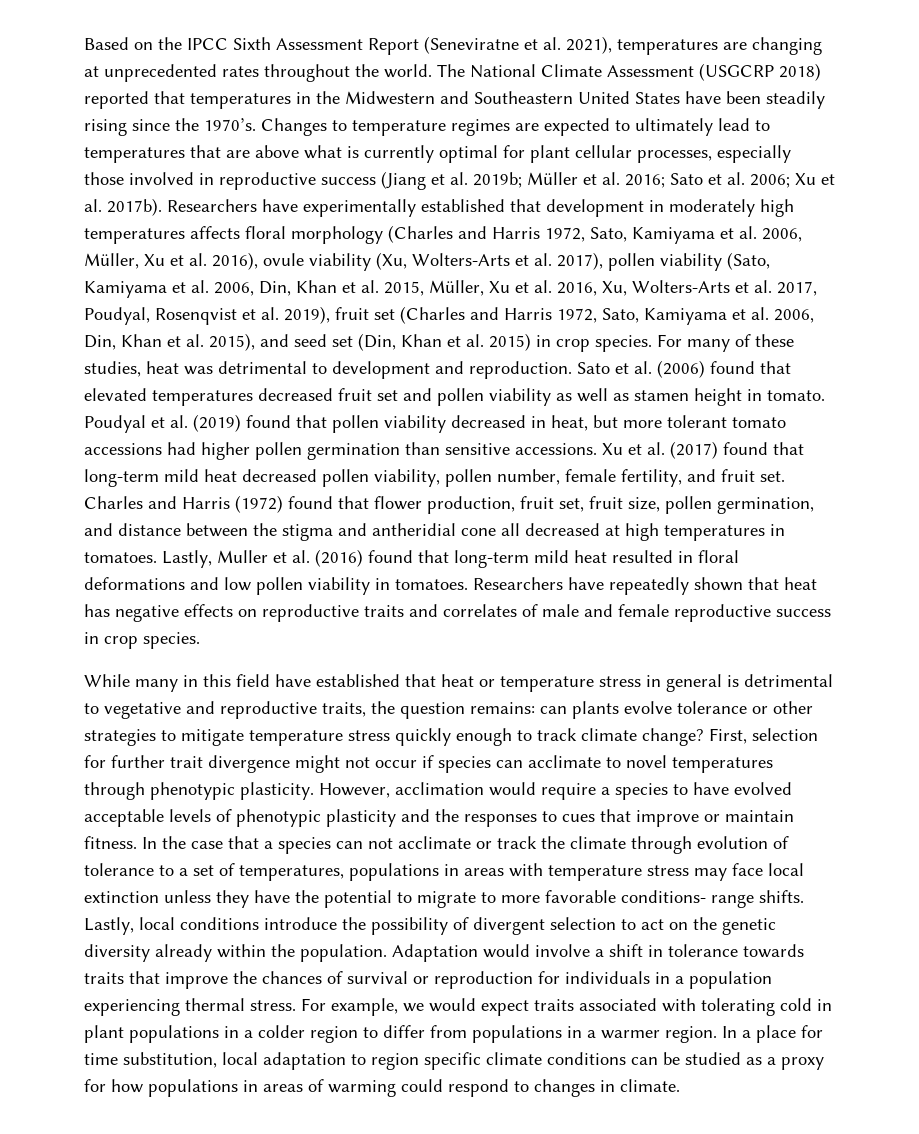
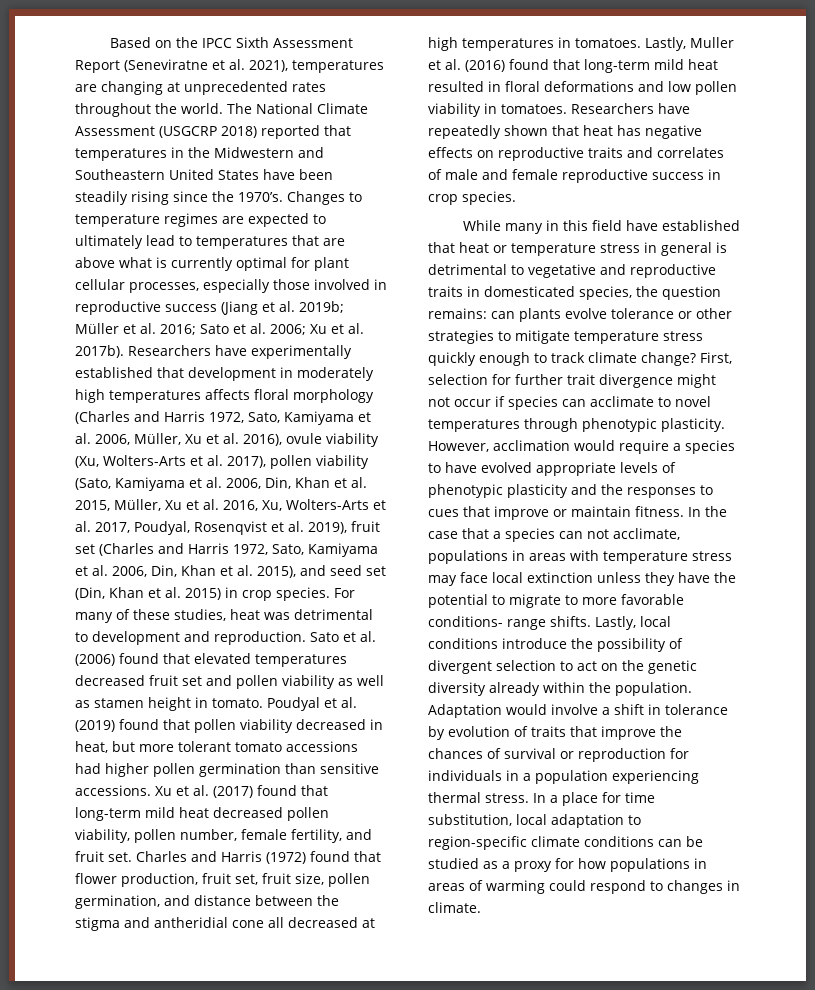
- While many in this field have established that heat or temperature stress in general is detrimental to vegetative and reproductive traits, the question remains: can plants evolve tolerance or other strategies to mitigate temperature stress quickly enough to track climate change?
+ While many in this field have established that heat or temperature stress in general is detrimental to vegetative and reproductive traits in domesticated species, the question remains: can plants evolve tolerance or other strategies to mitigate temperature stress quickly enough to track climate change?
- However, acclimation would require a species to have evolved acceptable levels of phenotypic plasticity and the responses to cues that improve or maintain fitness.
+ However, acclimation would require a species to have evolved appropriate levels of phenotypic plasticity and the responses to cues that improve or maintain fitness.
- In the case that a species can not acclimate or track the climate through evolution of tolerance to a set of temperatures, populations in areas with temperature stress may face local extinction unless they have the potential to migrate to more favorable conditions- range shifts.
+ In the case that a species can not acclimate, populations in areas with temperature stress may face local extinction unless they have the potential to migrate to more favorable conditions- range shifts.
- Adaptation would involve a shift in tolerance towards traits that improve the chances of survival or reproduction for individuals in a population experiencing thermal stress.
+ Adaptation would involve a shift in tolerance by evolution of traits that improve the chances of survival or reproduction for individuals in a population experiencing thermal stress.
- For example, we would expect traits associated with tolerating cold in plant populations in a colder region to differ from populations in a warmer region.
- In a place for time substitution, local adaptation to region specific climate conditions can be studied as a proxy for how populations in areas of warming could respond to changes in climate.
+ In a place for time substitution, local adaptation to region-specific climate conditions can be studied as a proxy for how populations in areas of warming could respond to changes in climate.

